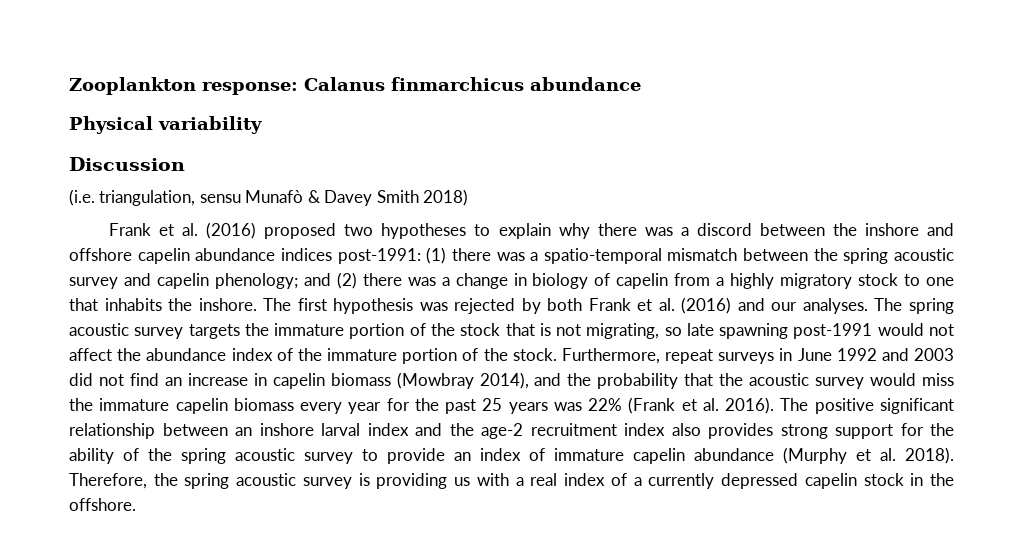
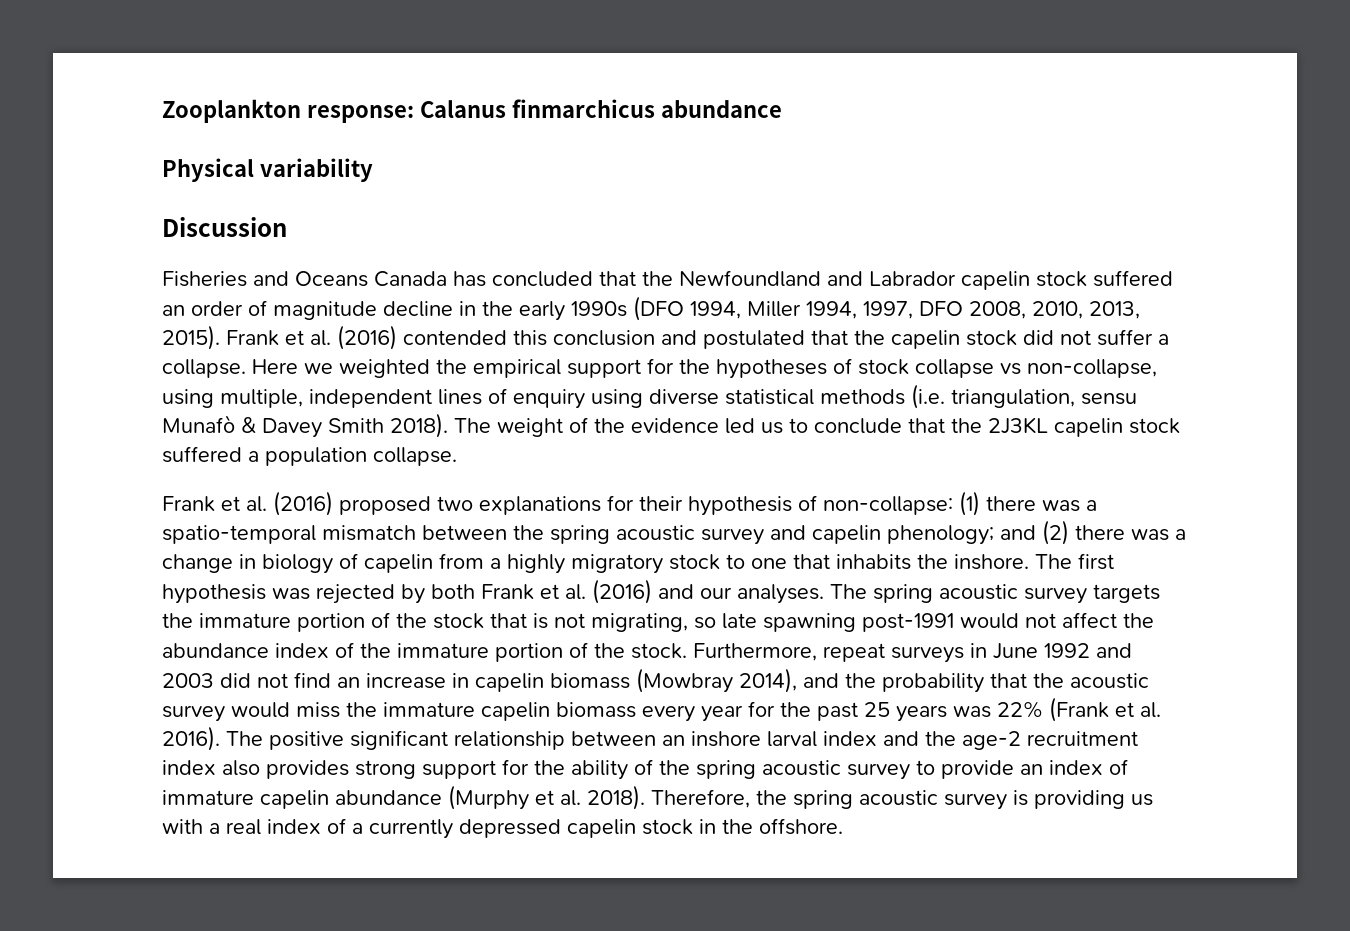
- (i.e. triangulation, sensu Munafò & Davey Smith 2018)
+ Fisheries and Oceans Canada has concluded that the Newfoundland and Labrador capelin stock suffered an order of magnitude decline in the early 1990s (DFO 1994, Miller 1994, 1997, DFO 2008, 2010, 2013, 2015). Frank et al. (2016) contended this conclusion and postulated that the capelin stock did not suffer a collapse. Here we weighted the empirical support for the hypotheses of stock collapse vs non-collapse, using multiple, independent lines of enquiry using diverse statistical methods (i.e. triangulation, sensu Munafò & Davey Smith 2018). The weight of the evidence led us to conclude that the 2J3KL capelin stock suffered a population collapse.
- Frank et al. (2016) proposed two hypotheses to explain why there was a discord between the inshore and offshore capelin abundance indices post-1991: (1) there was a spatio-temporal mismatch between the spring acoustic survey and capelin phenology; and (2) there was a change in biology of capelin from a highly migratory stock to one that inhabits the inshore.
+ Frank et al. (2016) proposed two explanations for their hypothesis of non-collapse: (1) there was a spatio-temporal mismatch between the spring acoustic survey and capelin phenology; and (2) there was a change in biology of capelin from a highly migratory stock to one that inhabits the inshore.

